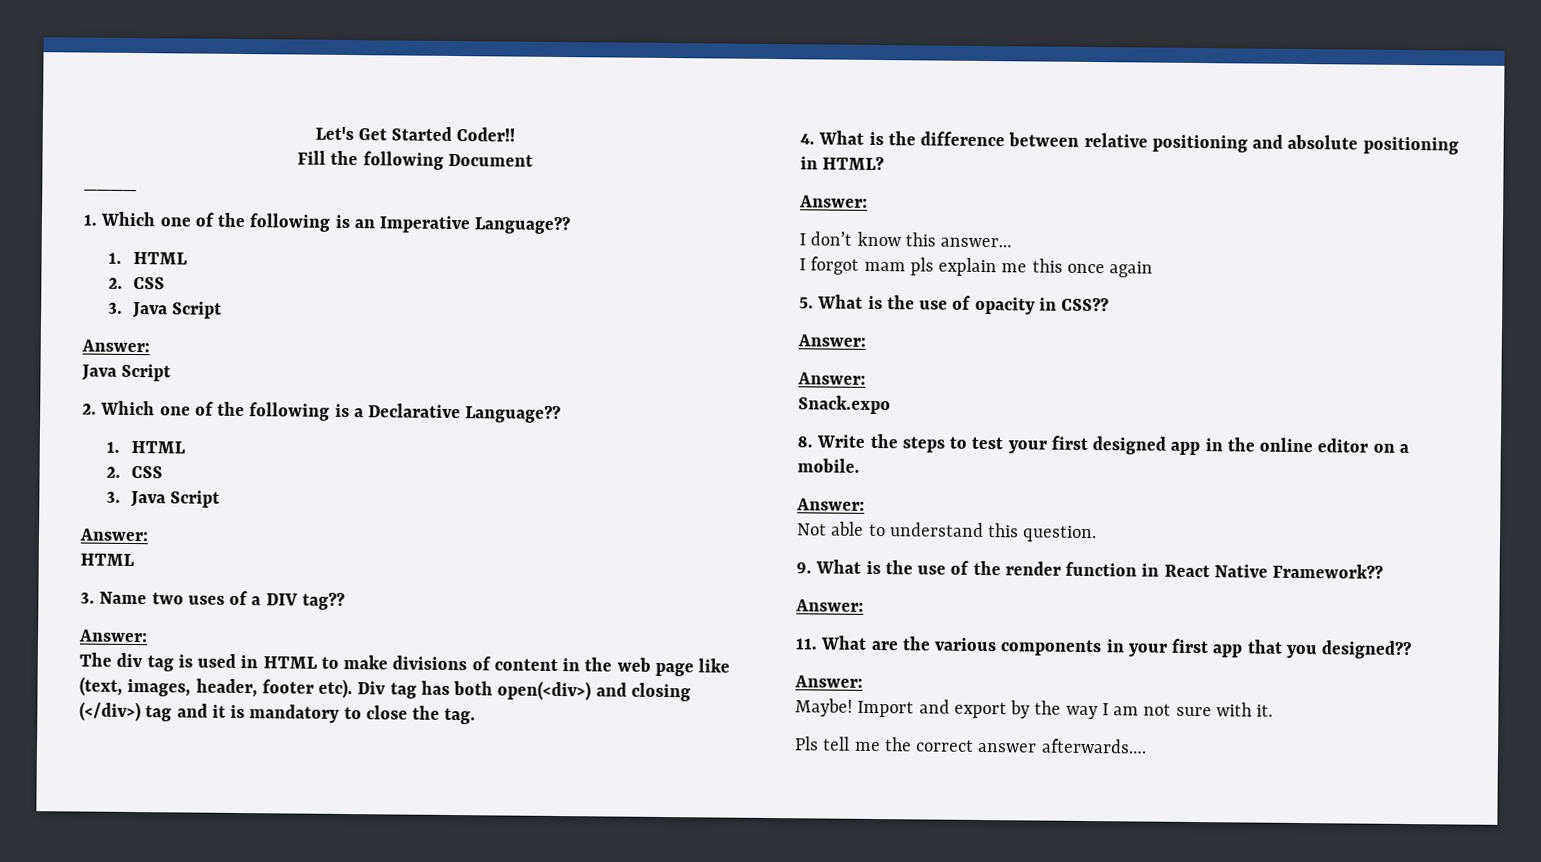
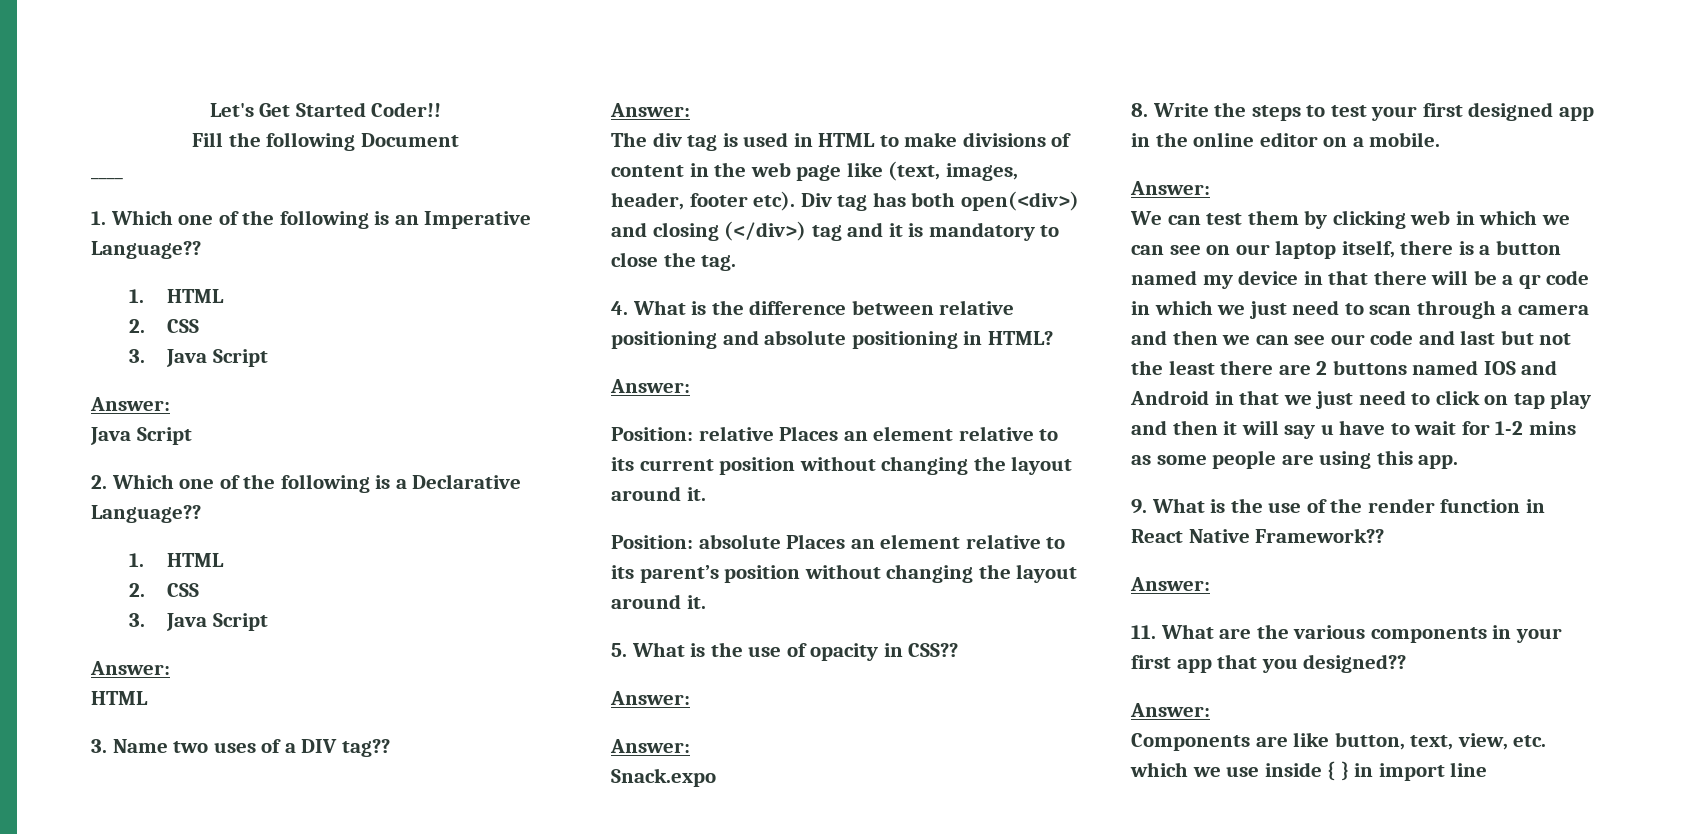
- I don’t know this answer…
- I forgot mam pls explain me this once again
+ Position: relative Places an element relative to its current position without changing the layout around it.
+ Position: absolute Places an element relative to its parent’s position without changing the layout around it.
- Not able to understand this question.
+ We can test them by clicking web in which we can see on our laptop itself, there is a button named my device in that there will be a qr code in which we just need to scan through a camera and then we can see our code and last but not the least there are 2 buttons named IOS and Android in that we just need to click on tap play and then it will say u have to wait for 1-2 mins as some people are using this app.
- Maybe! Import and export by the way I am not sure with it.
- Pls tell me the correct answer afterwards….
+ Components are like button, text, view, etc. which we use inside { } in import line

